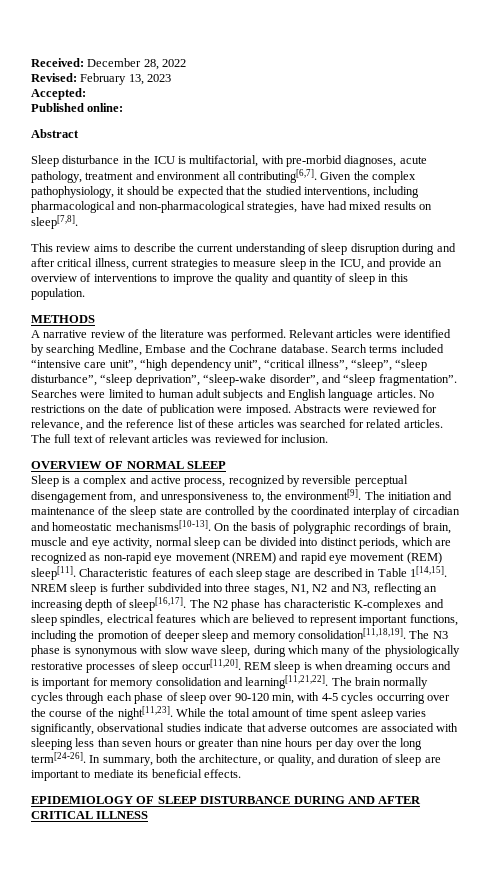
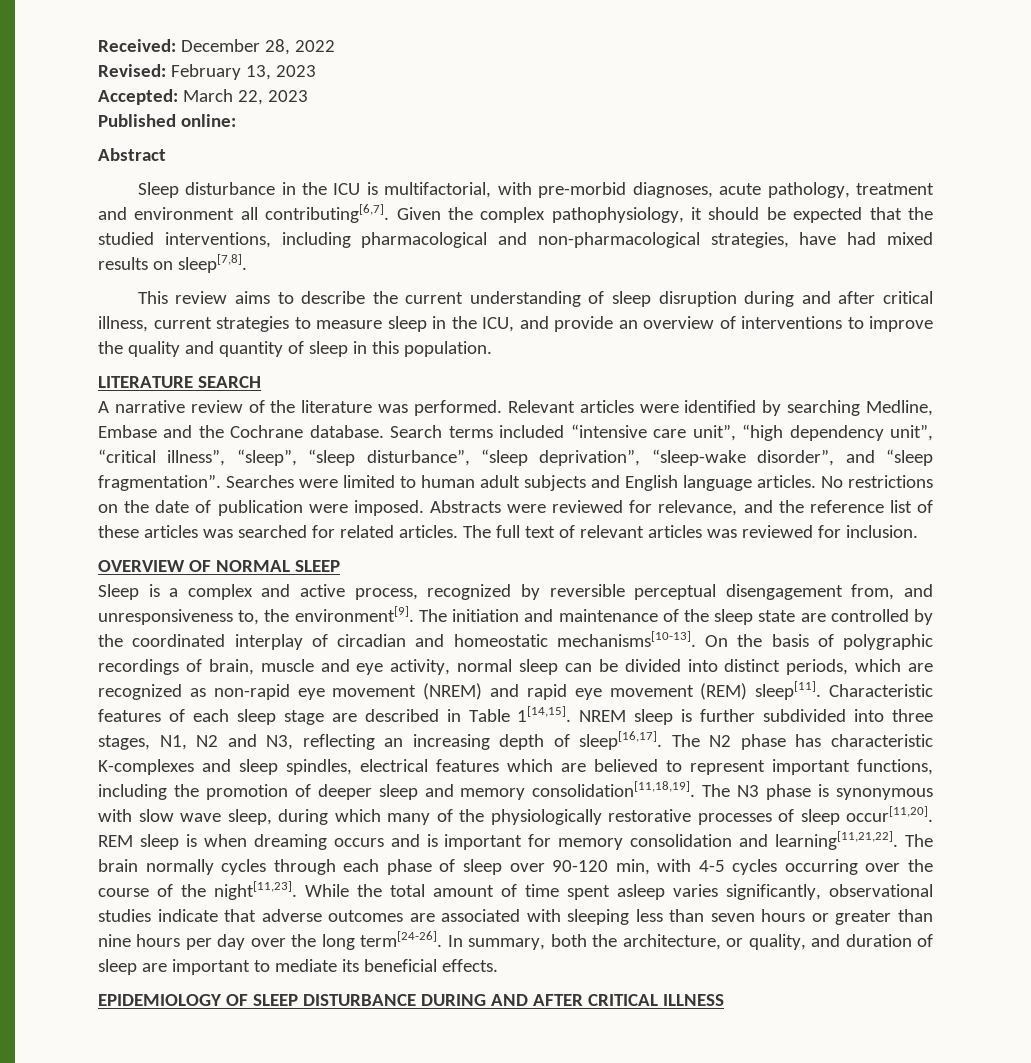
- Accepted:
+ Accepted: March 22, 2023
- METHODS
+ LITERATURE SEARCH

